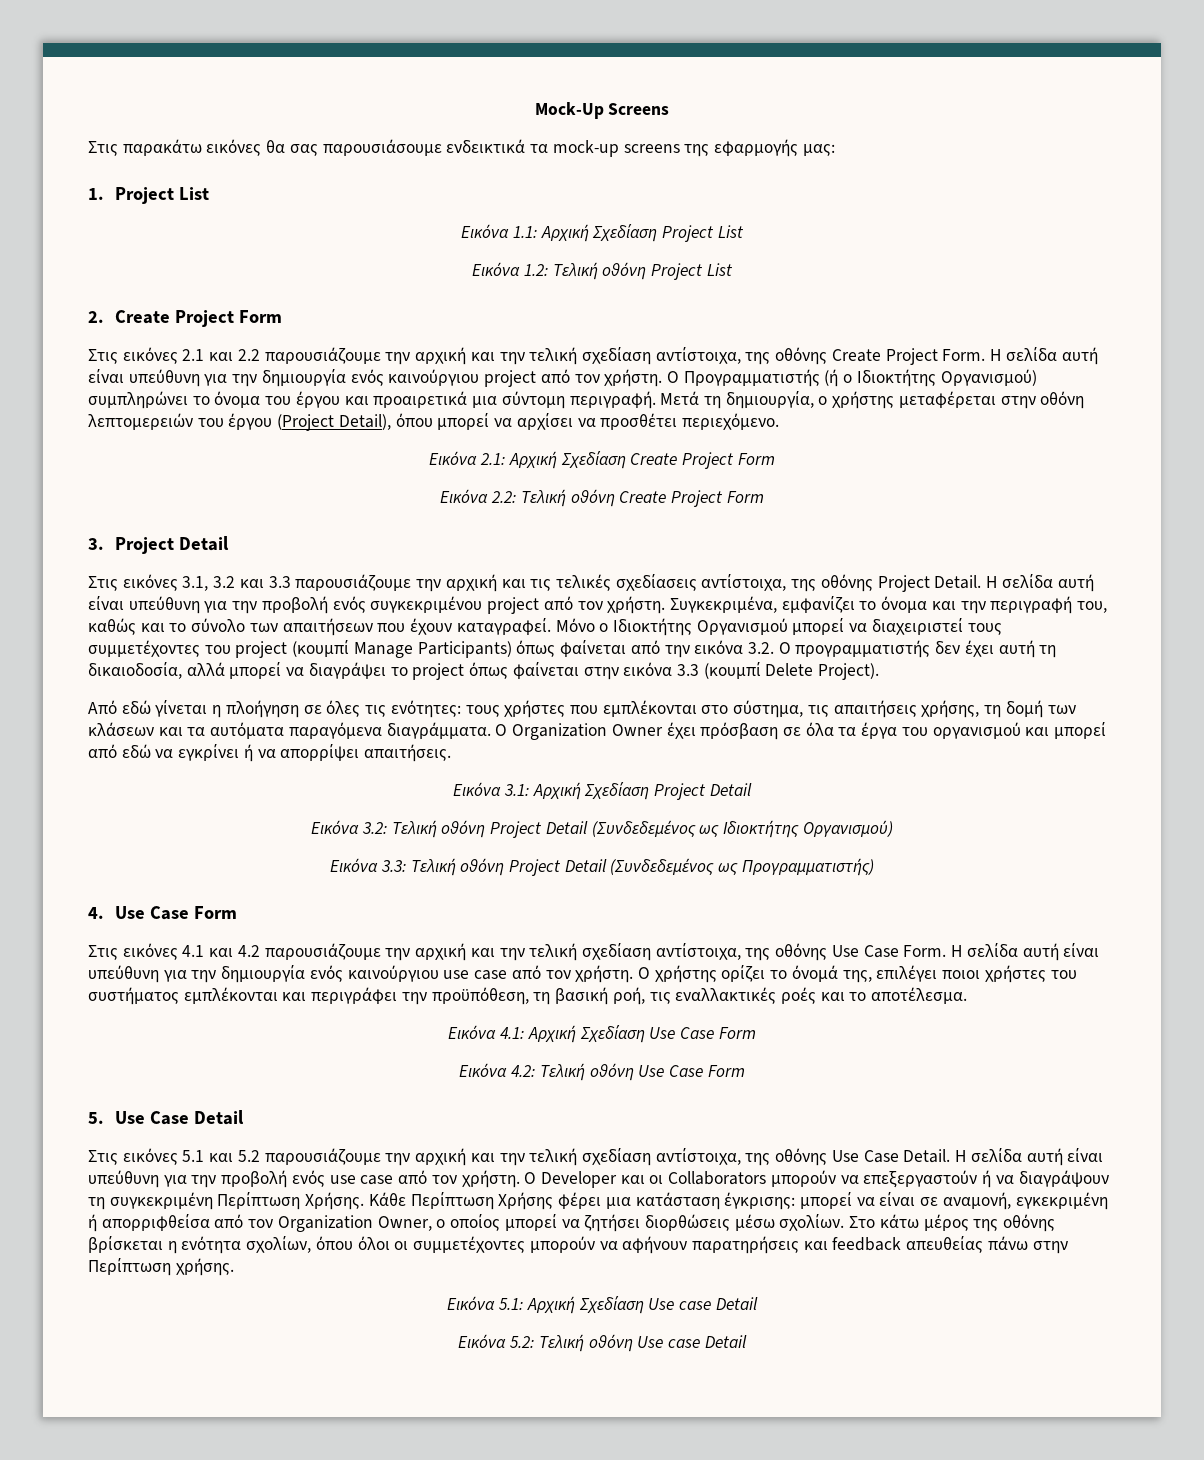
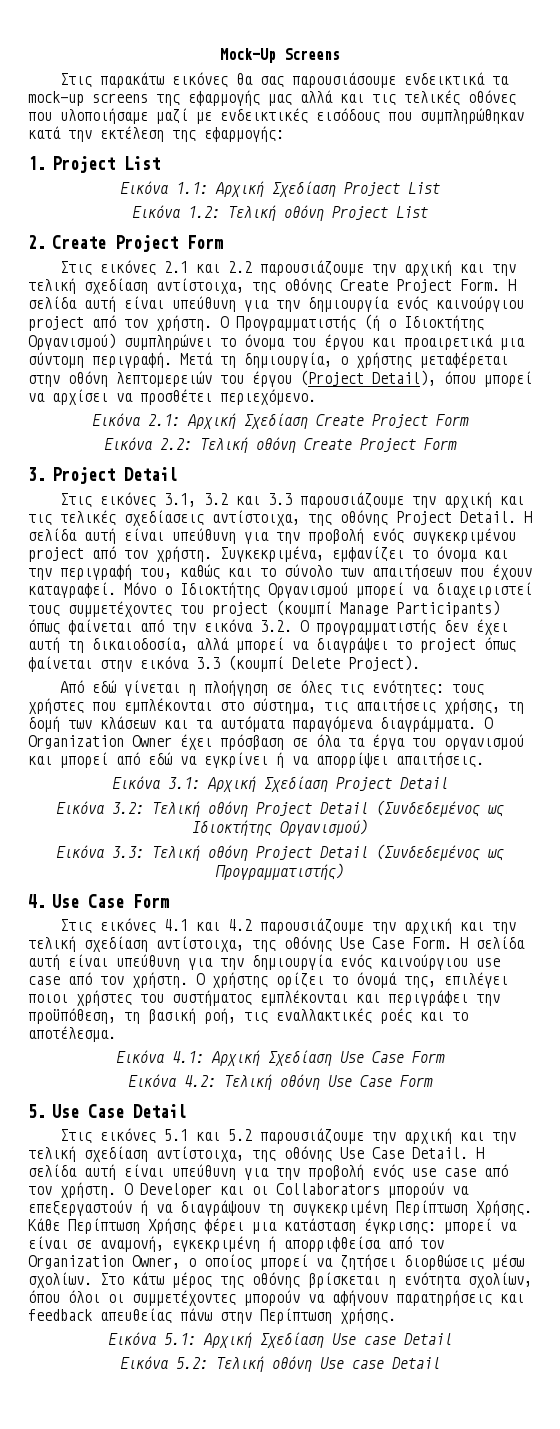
- Στις παρακάτω εικόνες θα σας παρουσιάσουμε ενδεικτικά τα mock-up screens της εφαρμογής μας:
+ Στις παρακάτω εικόνες θα σας παρουσιάσουμε ενδεικτικά τα mock-up screens της εφαρμογής μας αλλά και τις τελικές οθόνες που υλοποιήσαμε μαζί με ενδεικτικές εισόδους που συμπληρώθηκαν κατά την εκτέλεση της εφαρμογής:

